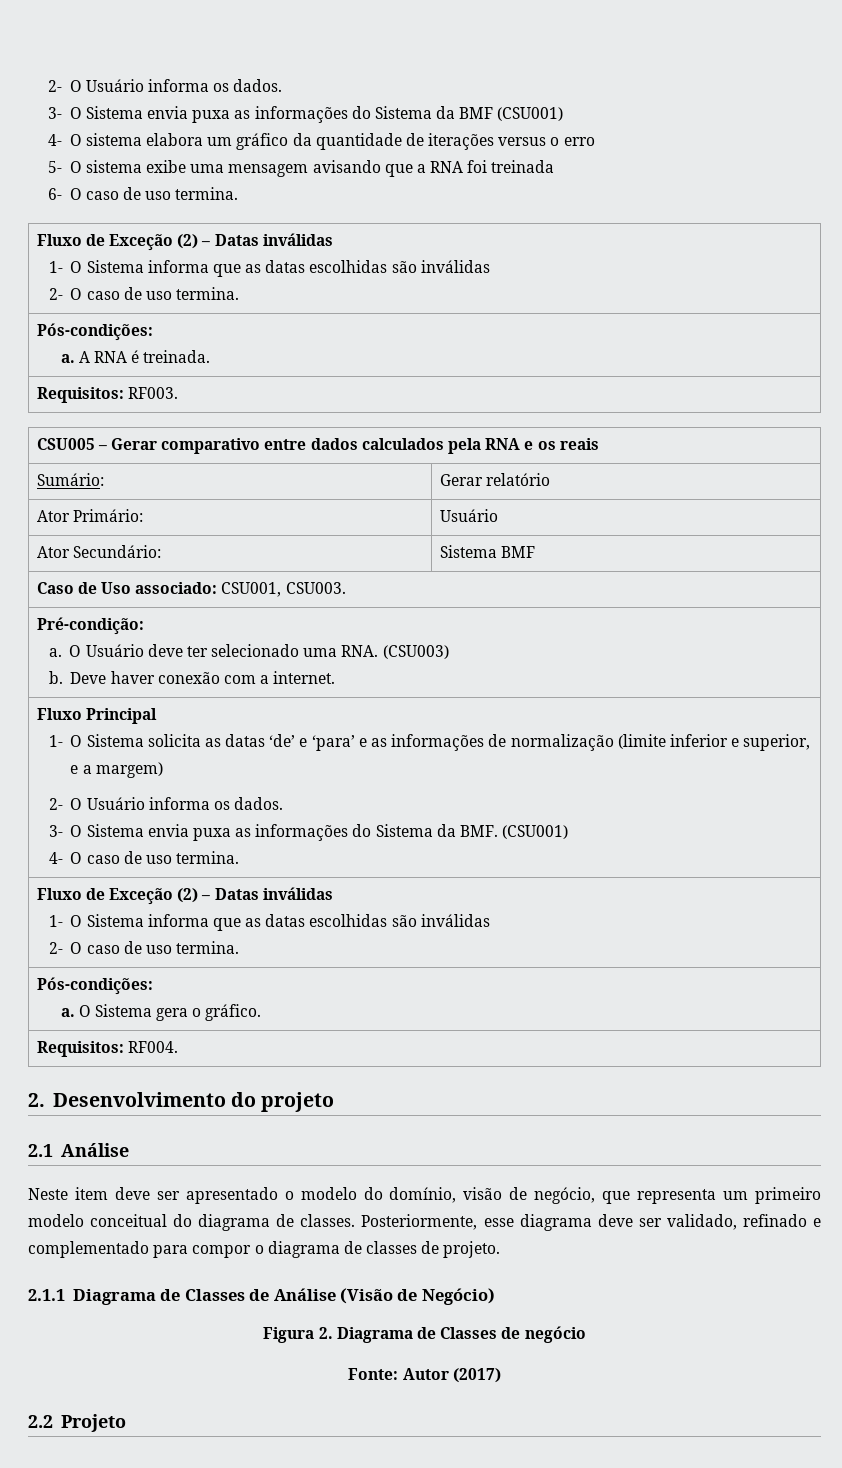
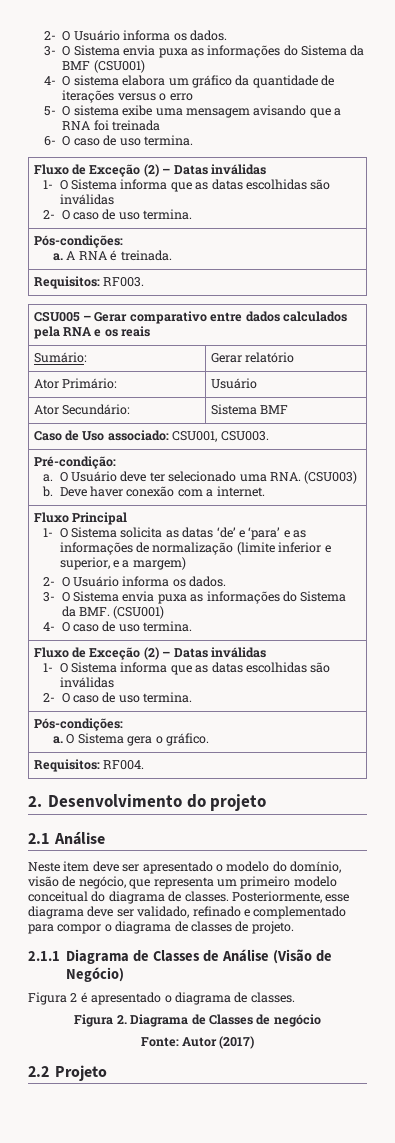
+ Figura 2 é apresentado o diagrama de classes.

